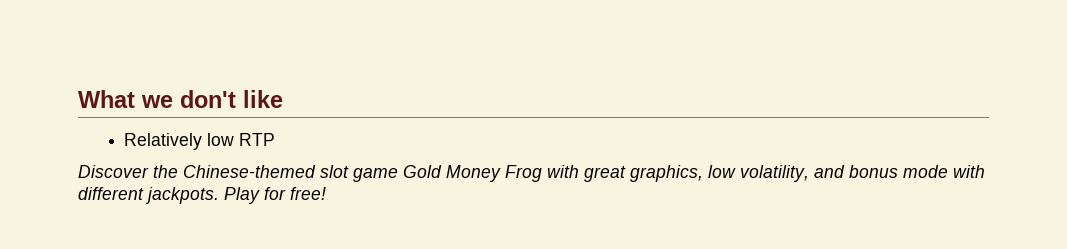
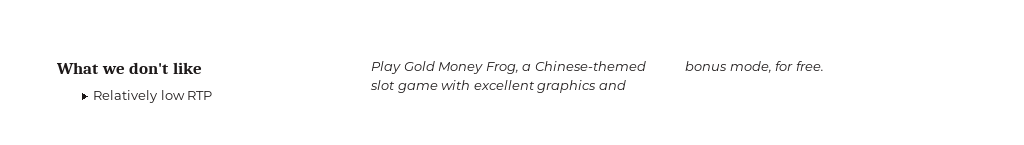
- Discover the Chinese-themed slot game Gold Money Frog with great graphics, low volatility, and bonus mode with different jackpots. Play for free!
+ Play Gold Money Frog, a Chinese-themed slot game with excellent graphics and bonus mode, for free.

